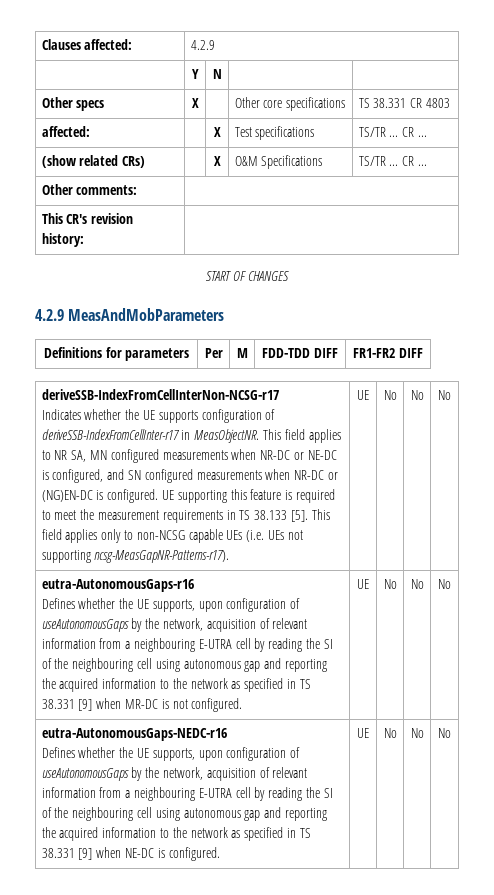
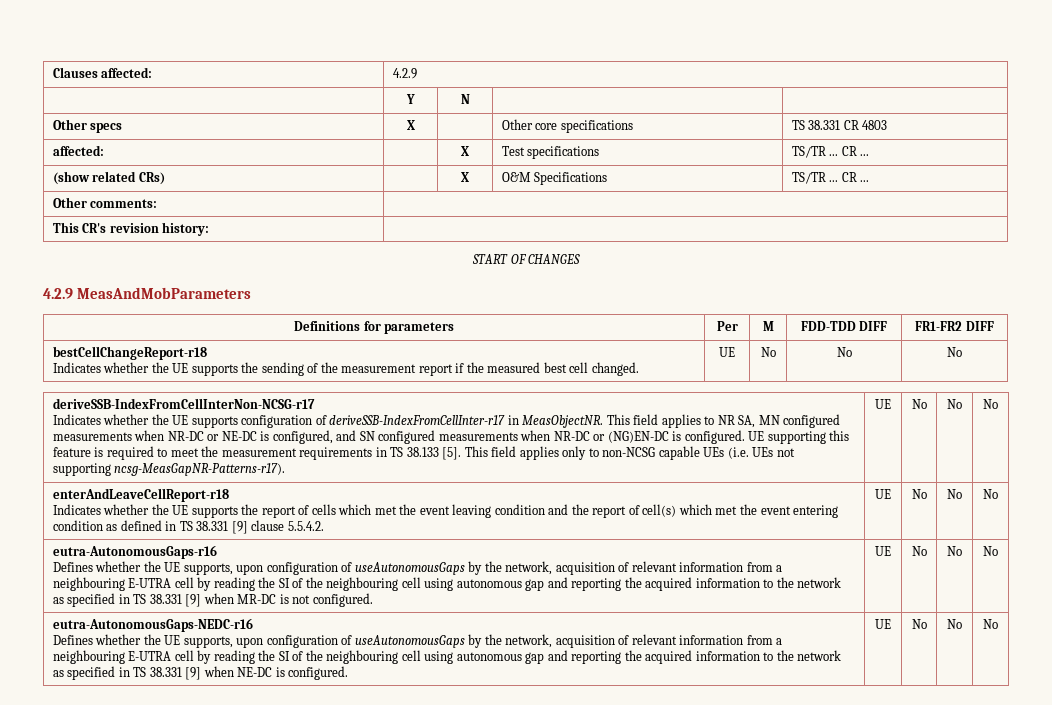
+ bestCellChangeReport-r18
+ Indicates whether the UE supports the sending of the measurement report if the measured best cell changed. | UE | No | No | No
+ enterAndLeaveCellReport-r18
+ Indicates whether the UE supports the report of cells which met the event leaving condition and the report of cell(s) which met the event entering condition as defined in TS 38.331 [9] clause 5.5.4.2. | UE | No | No | No

